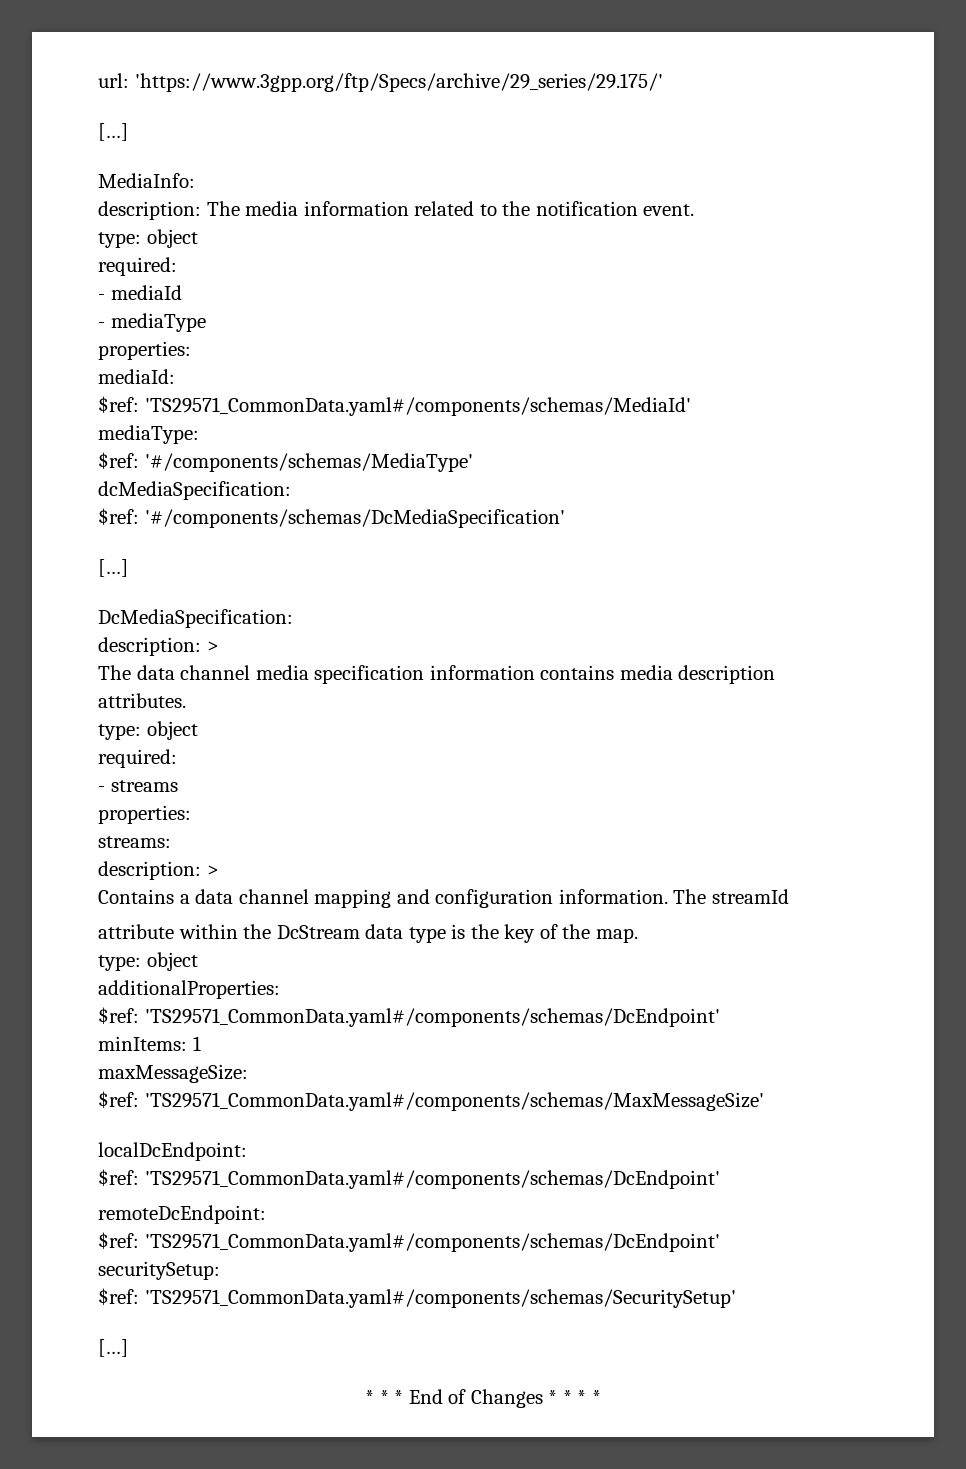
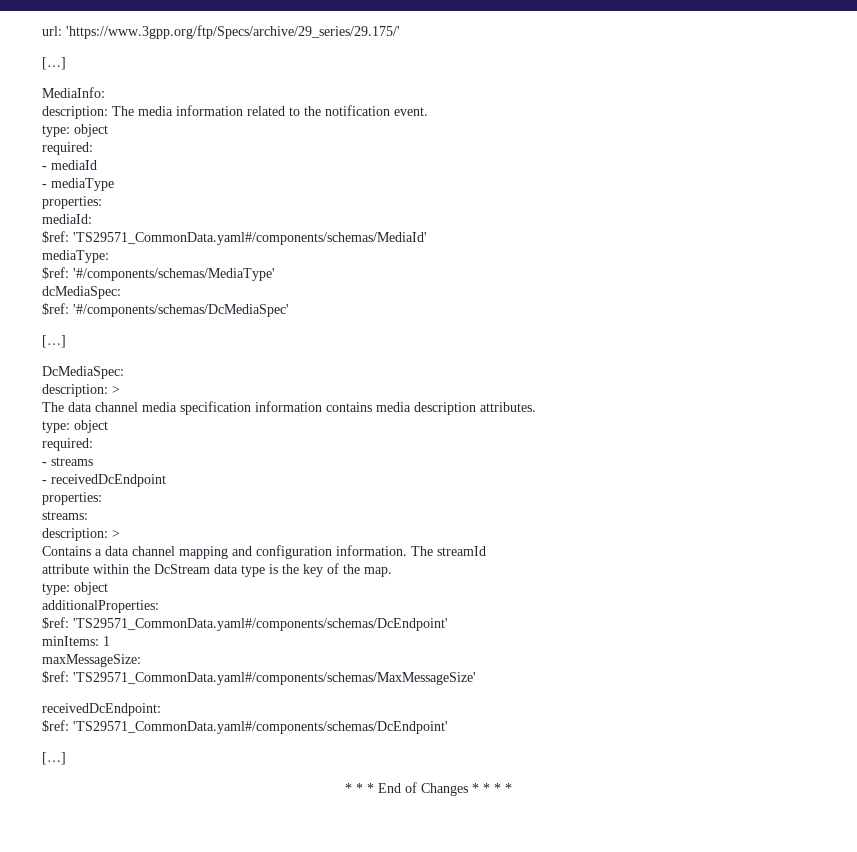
- dcMediaSpecification:
- $ref: '#/components/schemas/DcMediaSpecification'
+ dcMediaSpec:
+ $ref: '#/components/schemas/DcMediaSpec'
  […]
- DcMediaSpecification:
+ DcMediaSpec:
+ - receivedDcEndpoint
- localDcEndpoint:
+ receivedDcEndpoint:
  $ref: 'TS29571_CommonData.yaml#/components/schemas/DcEndpoint'
- remoteDcEndpoint:
- $ref: 'TS29571_CommonData.yaml#/components/schemas/DcEndpoint'
- securitySetup:
- $ref: 'TS29571_CommonData.yaml#/components/schemas/SecuritySetup'

